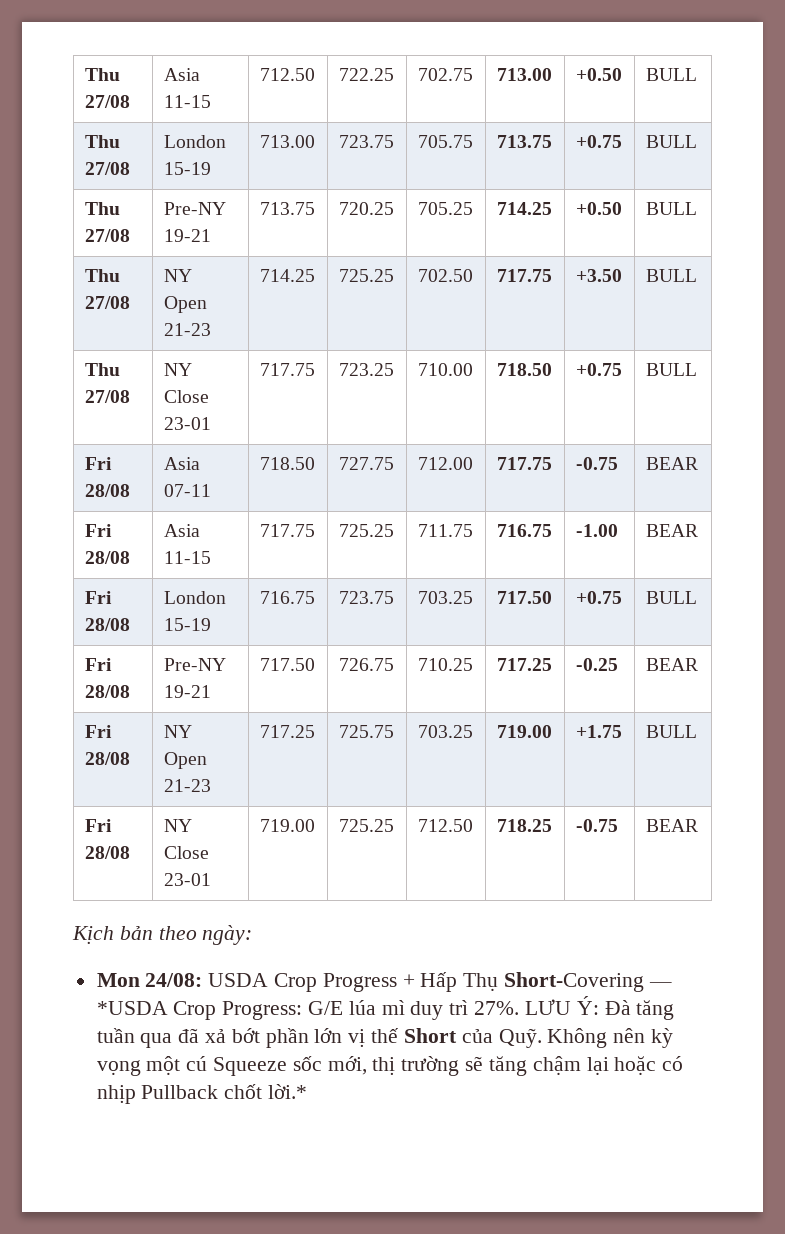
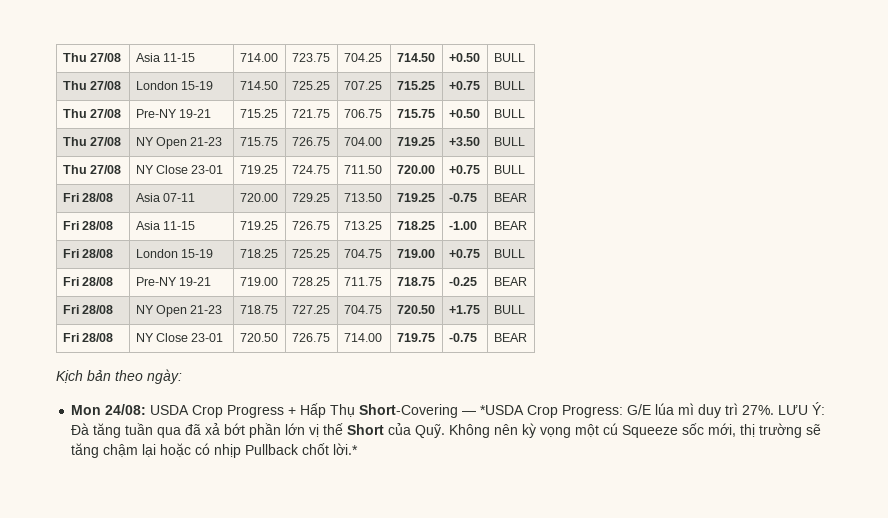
- Thu 27/08 | Asia 11-15 | 712.50 | 722.25 | 702.75 | 713.00 | +0.50 | BULL
+ Thu 27/08 | Asia 11-15 | 714.00 | 723.75 | 704.25 | 714.50 | +0.50 | BULL
- Thu 27/08 | London 15-19 | 713.00 | 723.75 | 705.75 | 713.75 | +0.75 | BULL
+ Thu 27/08 | London 15-19 | 714.50 | 725.25 | 707.25 | 715.25 | +0.75 | BULL
- Thu 27/08 | Pre-NY 19-21 | 713.75 | 720.25 | 705.25 | 714.25 | +0.50 | BULL
+ Thu 27/08 | Pre-NY 19-21 | 715.25 | 721.75 | 706.75 | 715.75 | +0.50 | BULL
- Thu 27/08 | NY Open 21-23 | 714.25 | 725.25 | 702.50 | 717.75 | +3.50 | BULL
+ Thu 27/08 | NY Open 21-23 | 715.75 | 726.75 | 704.00 | 719.25 | +3.50 | BULL
- Thu 27/08 | NY Close 23-01 | 717.75 | 723.25 | 710.00 | 718.50 | +0.75 | BULL
+ Thu 27/08 | NY Close 23-01 | 719.25 | 724.75 | 711.50 | 720.00 | +0.75 | BULL
- Fri 28/08 | Asia 07-11 | 718.50 | 727.75 | 712.00 | 717.75 | -0.75 | BEAR
+ Fri 28/08 | Asia 07-11 | 720.00 | 729.25 | 713.50 | 719.25 | -0.75 | BEAR
- Fri 28/08 | Asia 11-15 | 717.75 | 725.25 | 711.75 | 716.75 | -1.00 | BEAR
+ Fri 28/08 | Asia 11-15 | 719.25 | 726.75 | 713.25 | 718.25 | -1.00 | BEAR
- Fri 28/08 | London 15-19 | 716.75 | 723.75 | 703.25 | 717.50 | +0.75 | BULL
+ Fri 28/08 | London 15-19 | 718.25 | 725.25 | 704.75 | 719.00 | +0.75 | BULL
- Fri 28/08 | Pre-NY 19-21 | 717.50 | 726.75 | 710.25 | 717.25 | -0.25 | BEAR
+ Fri 28/08 | Pre-NY 19-21 | 719.00 | 728.25 | 711.75 | 718.75 | -0.25 | BEAR
- Fri 28/08 | NY Open 21-23 | 717.25 | 725.75 | 703.25 | 719.00 | +1.75 | BULL
+ Fri 28/08 | NY Open 21-23 | 718.75 | 727.25 | 704.75 | 720.50 | +1.75 | BULL
- Fri 28/08 | NY Close 23-01 | 719.00 | 725.25 | 712.50 | 718.25 | -0.75 | BEAR
+ Fri 28/08 | NY Close 23-01 | 720.50 | 726.75 | 714.00 | 719.75 | -0.75 | BEAR

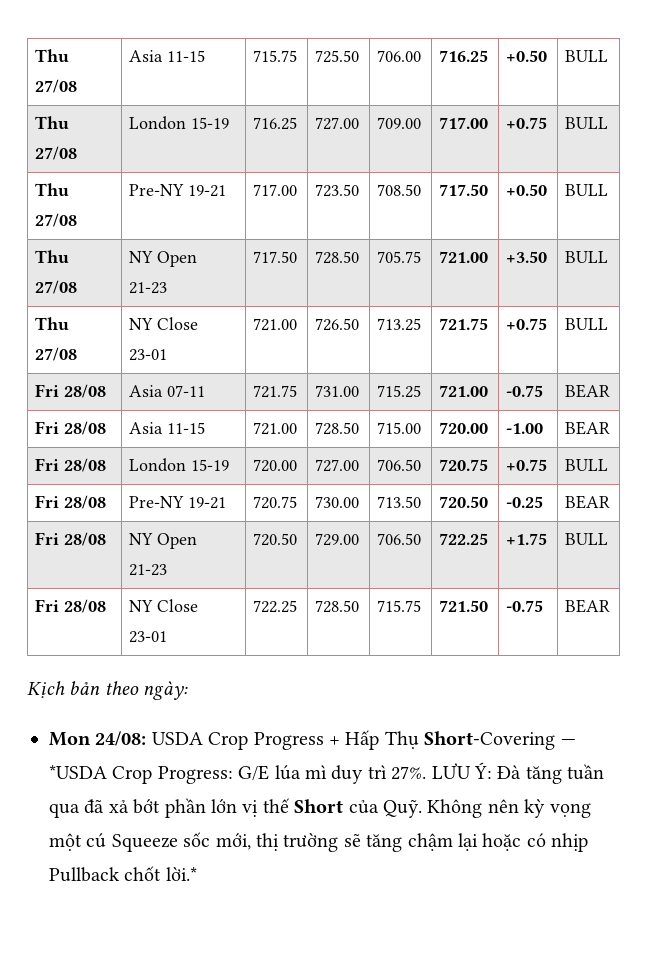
- Thu 27/08 | Asia 11-15 | 714.00 | 723.75 | 704.25 | 714.50 | +0.50 | BULL
+ Thu 27/08 | Asia 11-15 | 715.75 | 725.50 | 706.00 | 716.25 | +0.50 | BULL
- Thu 27/08 | London 15-19 | 714.50 | 725.25 | 707.25 | 715.25 | +0.75 | BULL
+ Thu 27/08 | London 15-19 | 716.25 | 727.00 | 709.00 | 717.00 | +0.75 | BULL
- Thu 27/08 | Pre-NY 19-21 | 715.25 | 721.75 | 706.75 | 715.75 | +0.50 | BULL
+ Thu 27/08 | Pre-NY 19-21 | 717.00 | 723.50 | 708.50 | 717.50 | +0.50 | BULL
- Thu 27/08 | NY Open 21-23 | 715.75 | 726.75 | 704.00 | 719.25 | +3.50 | BULL
+ Thu 27/08 | NY Open 21-23 | 717.50 | 728.50 | 705.75 | 721.00 | +3.50 | BULL
- Thu 27/08 | NY Close 23-01 | 719.25 | 724.75 | 711.50 | 720.00 | +0.75 | BULL
+ Thu 27/08 | NY Close 23-01 | 721.00 | 726.50 | 713.25 | 721.75 | +0.75 | BULL
- Fri 28/08 | Asia 07-11 | 720.00 | 729.25 | 713.50 | 719.25 | -0.75 | BEAR
+ Fri 28/08 | Asia 07-11 | 721.75 | 731.00 | 715.25 | 721.00 | -0.75 | BEAR
- Fri 28/08 | Asia 11-15 | 719.25 | 726.75 | 713.25 | 718.25 | -1.00 | BEAR
+ Fri 28/08 | Asia 11-15 | 721.00 | 728.50 | 715.00 | 720.00 | -1.00 | BEAR
- Fri 28/08 | London 15-19 | 718.25 | 725.25 | 704.75 | 719.00 | +0.75 | BULL
+ Fri 28/08 | London 15-19 | 720.00 | 727.00 | 706.50 | 720.75 | +0.75 | BULL
- Fri 28/08 | Pre-NY 19-21 | 719.00 | 728.25 | 711.75 | 718.75 | -0.25 | BEAR
+ Fri 28/08 | Pre-NY 19-21 | 720.75 | 730.00 | 713.50 | 720.50 | -0.25 | BEAR
- Fri 28/08 | NY Open 21-23 | 718.75 | 727.25 | 704.75 | 720.50 | +1.75 | BULL
+ Fri 28/08 | NY Open 21-23 | 720.50 | 729.00 | 706.50 | 722.25 | +1.75 | BULL
- Fri 28/08 | NY Close 23-01 | 720.50 | 726.75 | 714.00 | 719.75 | -0.75 | BEAR
+ Fri 28/08 | NY Close 23-01 | 722.25 | 728.50 | 715.75 | 721.50 | -0.75 | BEAR

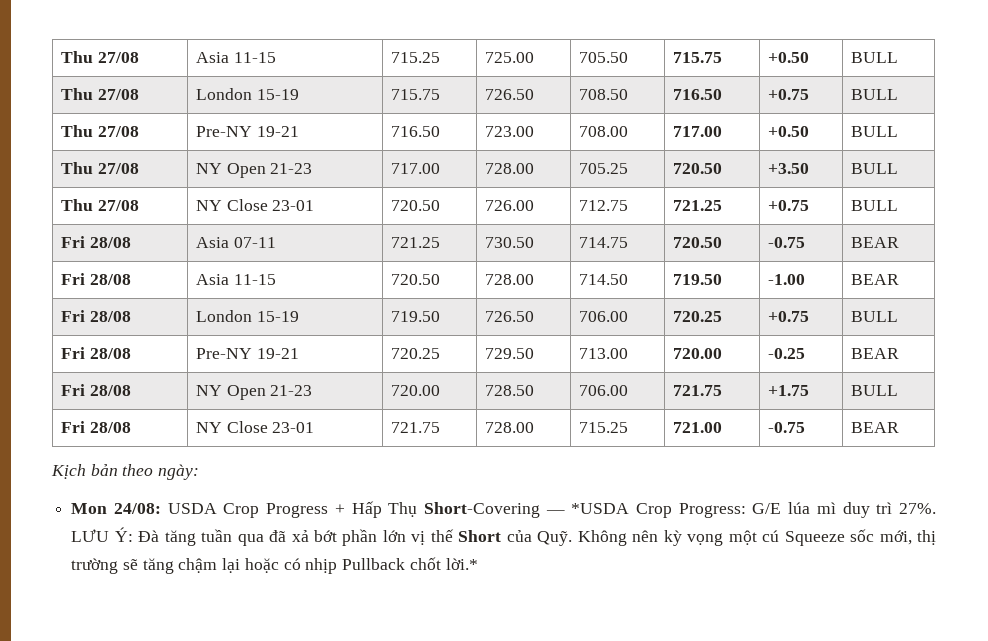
- Thu 27/08 | Asia 11-15 | 715.75 | 725.50 | 706.00 | 716.25 | +0.50 | BULL
+ Thu 27/08 | Asia 11-15 | 715.25 | 725.00 | 705.50 | 715.75 | +0.50 | BULL
- Thu 27/08 | London 15-19 | 716.25 | 727.00 | 709.00 | 717.00 | +0.75 | BULL
+ Thu 27/08 | London 15-19 | 715.75 | 726.50 | 708.50 | 716.50 | +0.75 | BULL
- Thu 27/08 | Pre-NY 19-21 | 717.00 | 723.50 | 708.50 | 717.50 | +0.50 | BULL
+ Thu 27/08 | Pre-NY 19-21 | 716.50 | 723.00 | 708.00 | 717.00 | +0.50 | BULL
- Thu 27/08 | NY Open 21-23 | 717.50 | 728.50 | 705.75 | 721.00 | +3.50 | BULL
+ Thu 27/08 | NY Open 21-23 | 717.00 | 728.00 | 705.25 | 720.50 | +3.50 | BULL
- Thu 27/08 | NY Close 23-01 | 721.00 | 726.50 | 713.25 | 721.75 | +0.75 | BULL
+ Thu 27/08 | NY Close 23-01 | 720.50 | 726.00 | 712.75 | 721.25 | +0.75 | BULL
- Fri 28/08 | Asia 07-11 | 721.75 | 731.00 | 715.25 | 721.00 | -0.75 | BEAR
+ Fri 28/08 | Asia 07-11 | 721.25 | 730.50 | 714.75 | 720.50 | -0.75 | BEAR
- Fri 28/08 | Asia 11-15 | 721.00 | 728.50 | 715.00 | 720.00 | -1.00 | BEAR
+ Fri 28/08 | Asia 11-15 | 720.50 | 728.00 | 714.50 | 719.50 | -1.00 | BEAR
- Fri 28/08 | London 15-19 | 720.00 | 727.00 | 706.50 | 720.75 | +0.75 | BULL
+ Fri 28/08 | London 15-19 | 719.50 | 726.50 | 706.00 | 720.25 | +0.75 | BULL
- Fri 28/08 | Pre-NY 19-21 | 720.75 | 730.00 | 713.50 | 720.50 | -0.25 | BEAR
+ Fri 28/08 | Pre-NY 19-21 | 720.25 | 729.50 | 713.00 | 720.00 | -0.25 | BEAR
- Fri 28/08 | NY Open 21-23 | 720.50 | 729.00 | 706.50 | 722.25 | +1.75 | BULL
+ Fri 28/08 | NY Open 21-23 | 720.00 | 728.50 | 706.00 | 721.75 | +1.75 | BULL
- Fri 28/08 | NY Close 23-01 | 722.25 | 728.50 | 715.75 | 721.50 | -0.75 | BEAR
+ Fri 28/08 | NY Close 23-01 | 721.75 | 728.00 | 715.25 | 721.00 | -0.75 | BEAR

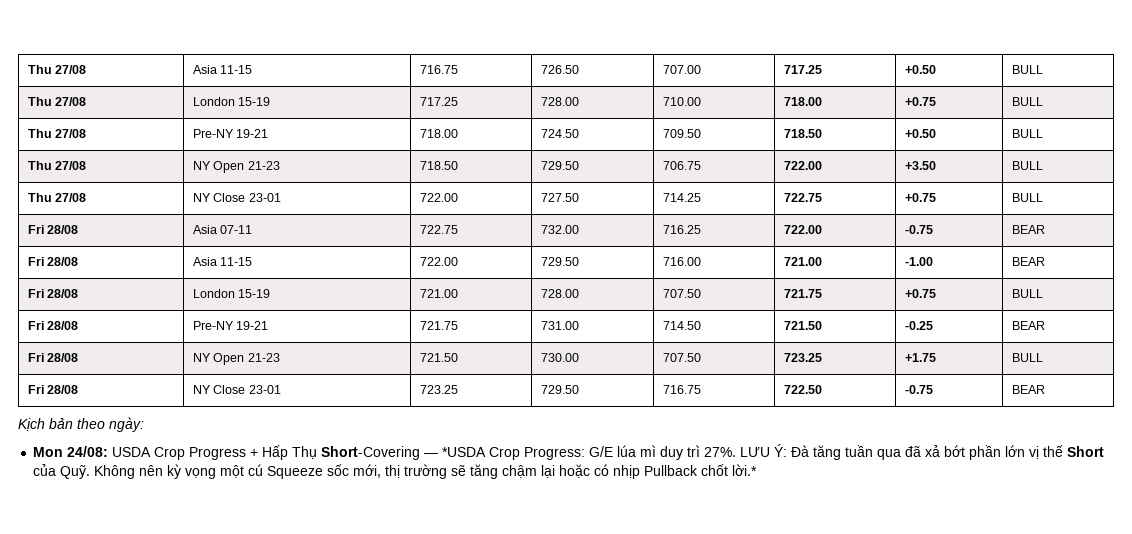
- Thu 27/08 | Asia 11-15 | 715.25 | 725.00 | 705.50 | 715.75 | +0.50 | BULL
+ Thu 27/08 | Asia 11-15 | 716.75 | 726.50 | 707.00 | 717.25 | +0.50 | BULL
- Thu 27/08 | London 15-19 | 715.75 | 726.50 | 708.50 | 716.50 | +0.75 | BULL
+ Thu 27/08 | London 15-19 | 717.25 | 728.00 | 710.00 | 718.00 | +0.75 | BULL
- Thu 27/08 | Pre-NY 19-21 | 716.50 | 723.00 | 708.00 | 717.00 | +0.50 | BULL
+ Thu 27/08 | Pre-NY 19-21 | 718.00 | 724.50 | 709.50 | 718.50 | +0.50 | BULL
- Thu 27/08 | NY Open 21-23 | 717.00 | 728.00 | 705.25 | 720.50 | +3.50 | BULL
+ Thu 27/08 | NY Open 21-23 | 718.50 | 729.50 | 706.75 | 722.00 | +3.50 | BULL
- Thu 27/08 | NY Close 23-01 | 720.50 | 726.00 | 712.75 | 721.25 | +0.75 | BULL
+ Thu 27/08 | NY Close 23-01 | 722.00 | 727.50 | 714.25 | 722.75 | +0.75 | BULL
- Fri 28/08 | Asia 07-11 | 721.25 | 730.50 | 714.75 | 720.50 | -0.75 | BEAR
+ Fri 28/08 | Asia 07-11 | 722.75 | 732.00 | 716.25 | 722.00 | -0.75 | BEAR
- Fri 28/08 | Asia 11-15 | 720.50 | 728.00 | 714.50 | 719.50 | -1.00 | BEAR
+ Fri 28/08 | Asia 11-15 | 722.00 | 729.50 | 716.00 | 721.00 | -1.00 | BEAR
- Fri 28/08 | London 15-19 | 719.50 | 726.50 | 706.00 | 720.25 | +0.75 | BULL
+ Fri 28/08 | London 15-19 | 721.00 | 728.00 | 707.50 | 721.75 | +0.75 | BULL
- Fri 28/08 | Pre-NY 19-21 | 720.25 | 729.50 | 713.00 | 720.00 | -0.25 | BEAR
+ Fri 28/08 | Pre-NY 19-21 | 721.75 | 731.00 | 714.50 | 721.50 | -0.25 | BEAR
- Fri 28/08 | NY Open 21-23 | 720.00 | 728.50 | 706.00 | 721.75 | +1.75 | BULL
+ Fri 28/08 | NY Open 21-23 | 721.50 | 730.00 | 707.50 | 723.25 | +1.75 | BULL
- Fri 28/08 | NY Close 23-01 | 721.75 | 728.00 | 715.25 | 721.00 | -0.75 | BEAR
+ Fri 28/08 | NY Close 23-01 | 723.25 | 729.50 | 716.75 | 722.50 | -0.75 | BEAR

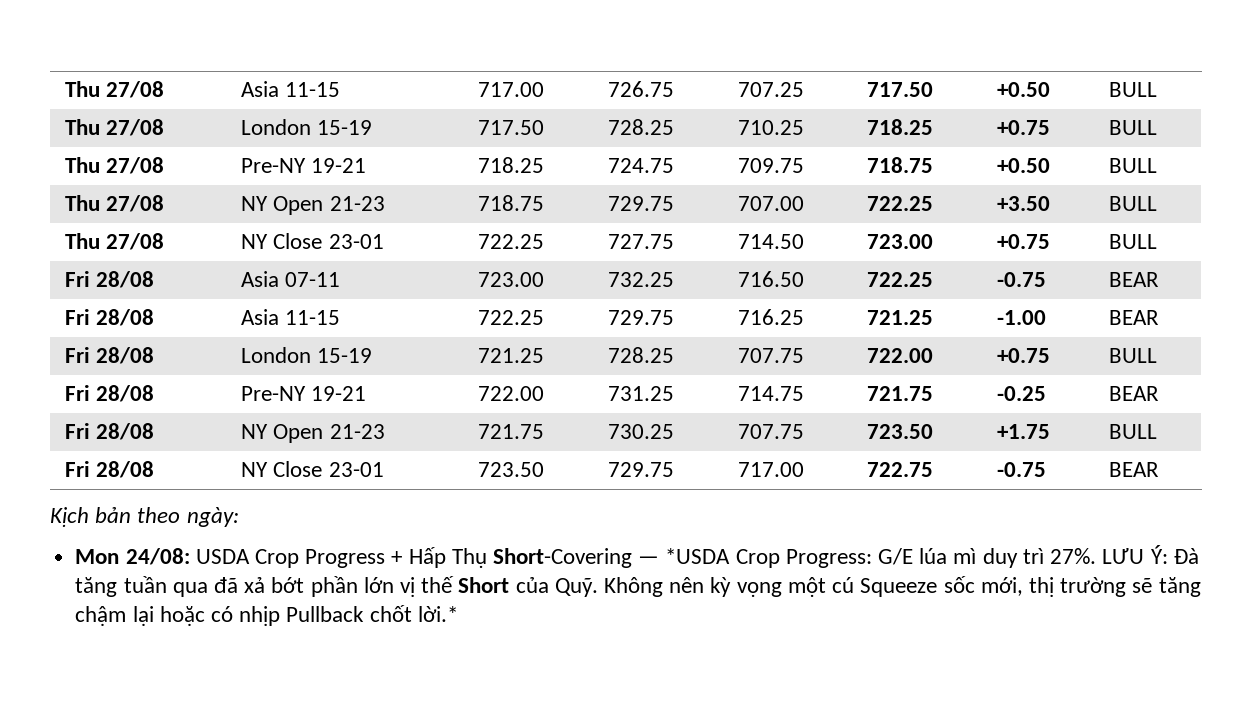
- Thu 27/08 | Asia 11-15 | 716.75 | 726.50 | 707.00 | 717.25 | +0.50 | BULL
+ Thu 27/08 | Asia 11-15 | 717.00 | 726.75 | 707.25 | 717.50 | +0.50 | BULL
- Thu 27/08 | London 15-19 | 717.25 | 728.00 | 710.00 | 718.00 | +0.75 | BULL
+ Thu 27/08 | London 15-19 | 717.50 | 728.25 | 710.25 | 718.25 | +0.75 | BULL
- Thu 27/08 | Pre-NY 19-21 | 718.00 | 724.50 | 709.50 | 718.50 | +0.50 | BULL
+ Thu 27/08 | Pre-NY 19-21 | 718.25 | 724.75 | 709.75 | 718.75 | +0.50 | BULL
- Thu 27/08 | NY Open 21-23 | 718.50 | 729.50 | 706.75 | 722.00 | +3.50 | BULL
+ Thu 27/08 | NY Open 21-23 | 718.75 | 729.75 | 707.00 | 722.25 | +3.50 | BULL
- Thu 27/08 | NY Close 23-01 | 722.00 | 727.50 | 714.25 | 722.75 | +0.75 | BULL
+ Thu 27/08 | NY Close 23-01 | 722.25 | 727.75 | 714.50 | 723.00 | +0.75 | BULL
- Fri 28/08 | Asia 07-11 | 722.75 | 732.00 | 716.25 | 722.00 | -0.75 | BEAR
+ Fri 28/08 | Asia 07-11 | 723.00 | 732.25 | 716.50 | 722.25 | -0.75 | BEAR
- Fri 28/08 | Asia 11-15 | 722.00 | 729.50 | 716.00 | 721.00 | -1.00 | BEAR
+ Fri 28/08 | Asia 11-15 | 722.25 | 729.75 | 716.25 | 721.25 | -1.00 | BEAR
- Fri 28/08 | London 15-19 | 721.00 | 728.00 | 707.50 | 721.75 | +0.75 | BULL
+ Fri 28/08 | London 15-19 | 721.25 | 728.25 | 707.75 | 722.00 | +0.75 | BULL
- Fri 28/08 | Pre-NY 19-21 | 721.75 | 731.00 | 714.50 | 721.50 | -0.25 | BEAR
+ Fri 28/08 | Pre-NY 19-21 | 722.00 | 731.25 | 714.75 | 721.75 | -0.25 | BEAR
- Fri 28/08 | NY Open 21-23 | 721.50 | 730.00 | 707.50 | 723.25 | +1.75 | BULL
+ Fri 28/08 | NY Open 21-23 | 721.75 | 730.25 | 707.75 | 723.50 | +1.75 | BULL
- Fri 28/08 | NY Close 23-01 | 723.25 | 729.50 | 716.75 | 722.50 | -0.75 | BEAR
+ Fri 28/08 | NY Close 23-01 | 723.50 | 729.75 | 717.00 | 722.75 | -0.75 | BEAR

